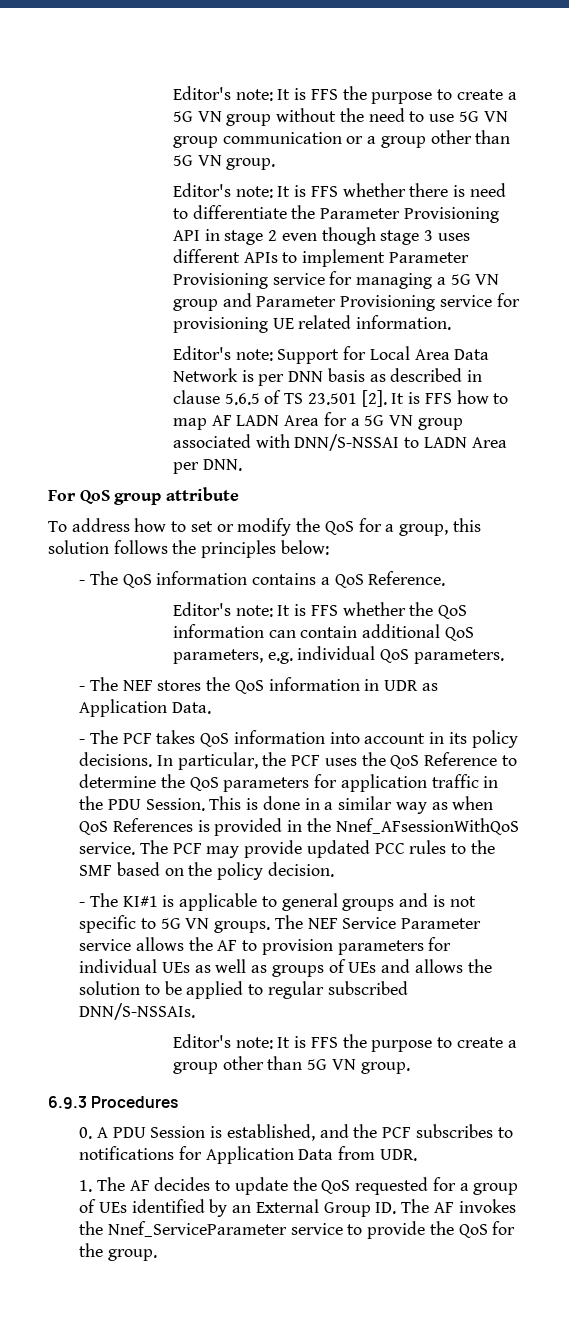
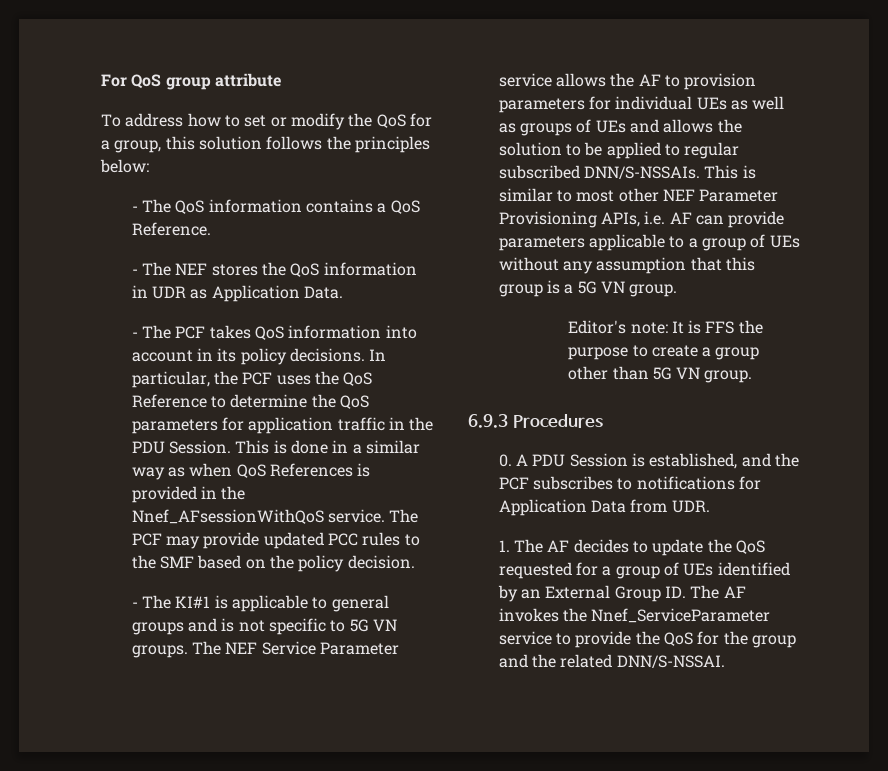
- Editor's note: It is FFS the purpose to create a 5G VN group without the need to use 5G VN group communication or a group other than 5G VN group.
- Editor's note: It is FFS whether there is need to differentiate the Parameter Provisioning API in stage 2 even though stage 3 uses different APIs to implement Parameter Provisioning service for managing a 5G VN group and Parameter Provisioning service for provisioning UE related information.
- Editor's note: Support for Local Area Data Network is per DNN basis as described in clause 5.6.5 of TS 23.501 [2]. It is FFS how to map AF LADN Area for a 5G VN group associated with DNN/S-NSSAI to LADN Area per DNN.
- Editor's note: It is FFS whether the QoS information can contain additional QoS parameters, e.g. individual QoS parameters.
+ This is similar to most other NEF Parameter Provisioning APIs, i.e. AF can provide parameters applicable to a group of UEs without any assumption that this group is a 5G VN group.
- 1. The AF decides to update the QoS requested for a group of UEs identified by an External Group ID. The AF invokes the Nnef_ServiceParameter service to provide the QoS for the group.
+ 1. The AF decides to update the QoS requested for a group of UEs identified by an External Group ID. The AF invokes the Nnef_ServiceParameter service to provide the QoS for the group and the related DNN/S-NSSAI.

